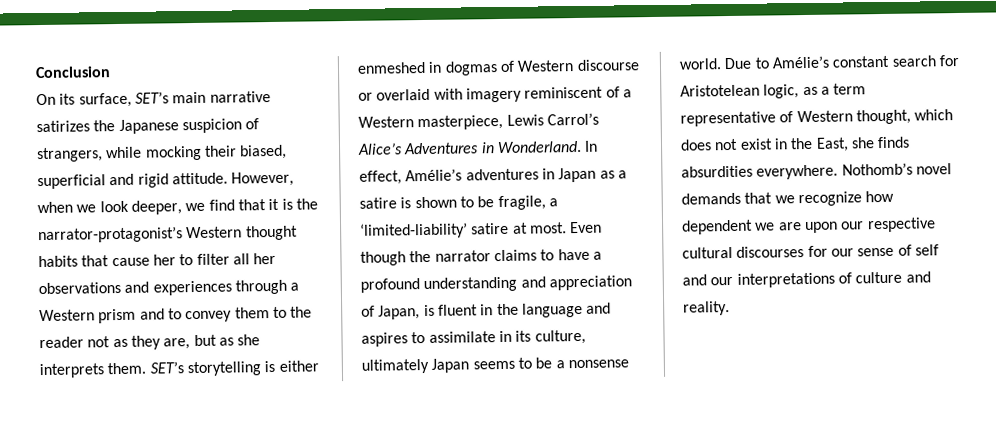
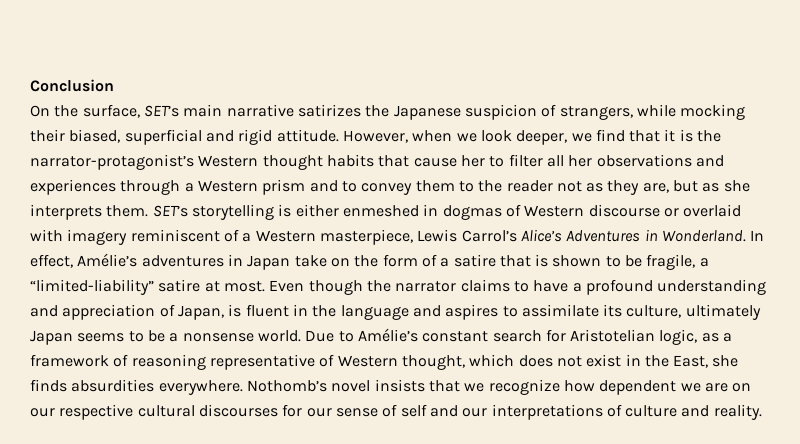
- On its surface, SET’s main narrative satirizes the Japanese suspicion of strangers, while mocking their biased, superficial and rigid attitude.
+ On the surface, SET’s main narrative satirizes the Japanese suspicion of strangers, while mocking their biased, superficial and rigid attitude.
- In effect, Amélie’s adventures in Japan as a satire is shown to be fragile, a ‘limited-liability’ satire at most.
+ In effect, Amélie’s adventures in Japan take on the form of a satire that is shown to be fragile, a “limited-liability” satire at most.
- Even though the narrator claims to have a profound understanding and appreciation of Japan, is fluent in the language and aspires to assimilate in its culture, ultimately Japan seems to be a nonsense world.
+ Even though the narrator claims to have a profound understanding and appreciation of Japan, is fluent in the language and aspires to assimilate its culture, ultimately Japan seems to be a nonsense world.
- Due to Amélie’s constant search for Aristotelean logic, as a term representative of Western thought, which does not exist in the East, she finds absurdities everywhere.
+ Due to Amélie’s constant search for Aristotelian logic, as a framework of reasoning representative of Western thought, which does not exist in the East, she finds absurdities everywhere.
- Nothomb’s novel demands that we recognize how dependent we are upon our respective cultural discourses for our sense of self and our interpretations of culture and reality.
+ Nothomb’s novel insists that we recognize how dependent we are on our respective cultural discourses for our sense of self and our interpretations of culture and reality.

